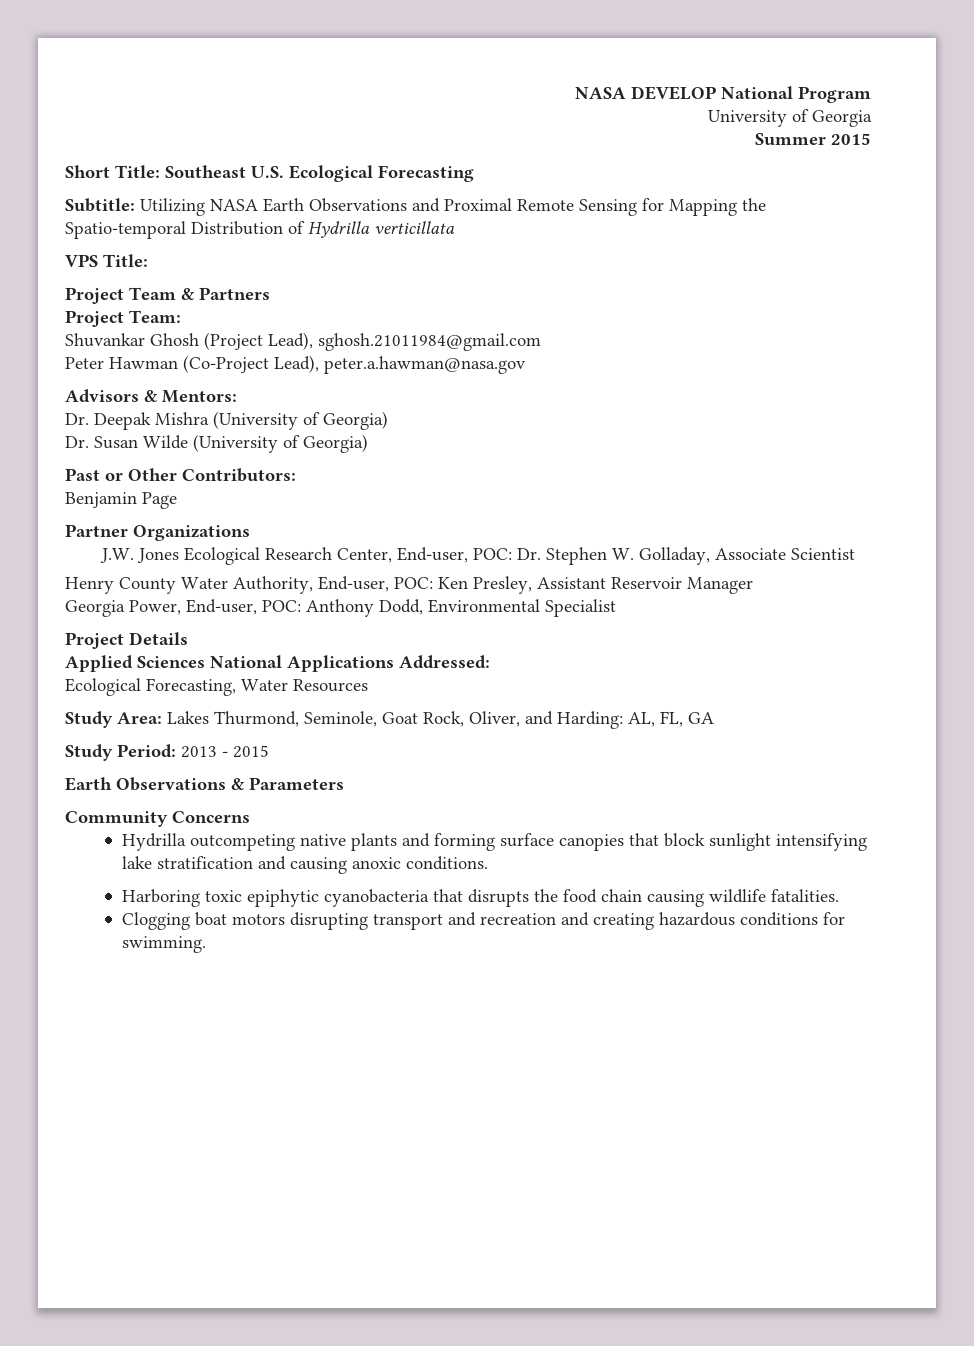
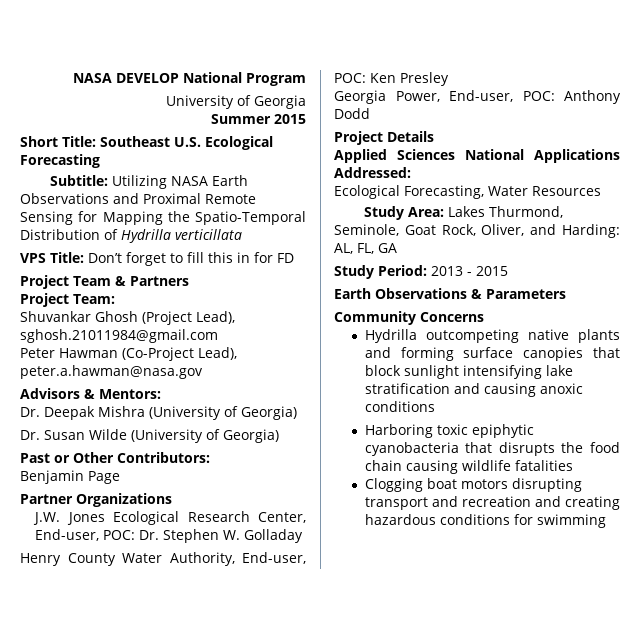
- Subtitle: Utilizing NASA Earth Observations and Proximal Remote Sensing for Mapping the Spatio-temporal Distribution of Hydrilla verticillata
+ Subtitle: Utilizing NASA Earth Observations and Proximal Remote Sensing for Mapping the Spatio-Temporal Distribution of Hydrilla verticillata
- VPS Title:
+ VPS Title: Don’t forget to fill this in for FD
- J.W. Jones Ecological Research Center, End-user, POC: Dr. Stephen W. Golladay, Associate Scientist
+ J.W. Jones Ecological Research Center, End-user, POC: Dr. Stephen W. Golladay
- Henry County Water Authority, End-user, POC: Ken Presley, Assistant Reservoir Manager
+ Henry County Water Authority, End-user, POC: Ken Presley
- Georgia Power, End-user, POC: Anthony Dodd, Environmental Specialist
+ Georgia Power, End-user, POC: Anthony Dodd
- Hydrilla outcompeting native plants and forming surface canopies that block sunlight intensifying lake stratification and causing anoxic conditions.
+ Hydrilla outcompeting native plants and forming surface canopies that block sunlight intensifying lake stratification and causing anoxic conditions
- Harboring toxic epiphytic cyanobacteria that disrupts the food chain causing wildlife fatalities.
+ Harboring toxic epiphytic cyanobacteria that disrupts the food chain causing wildlife fatalities
- Clogging boat motors disrupting transport and recreation and creating hazardous conditions for swimming.
+ Clogging boat motors disrupting transport and recreation and creating hazardous conditions for swimming

